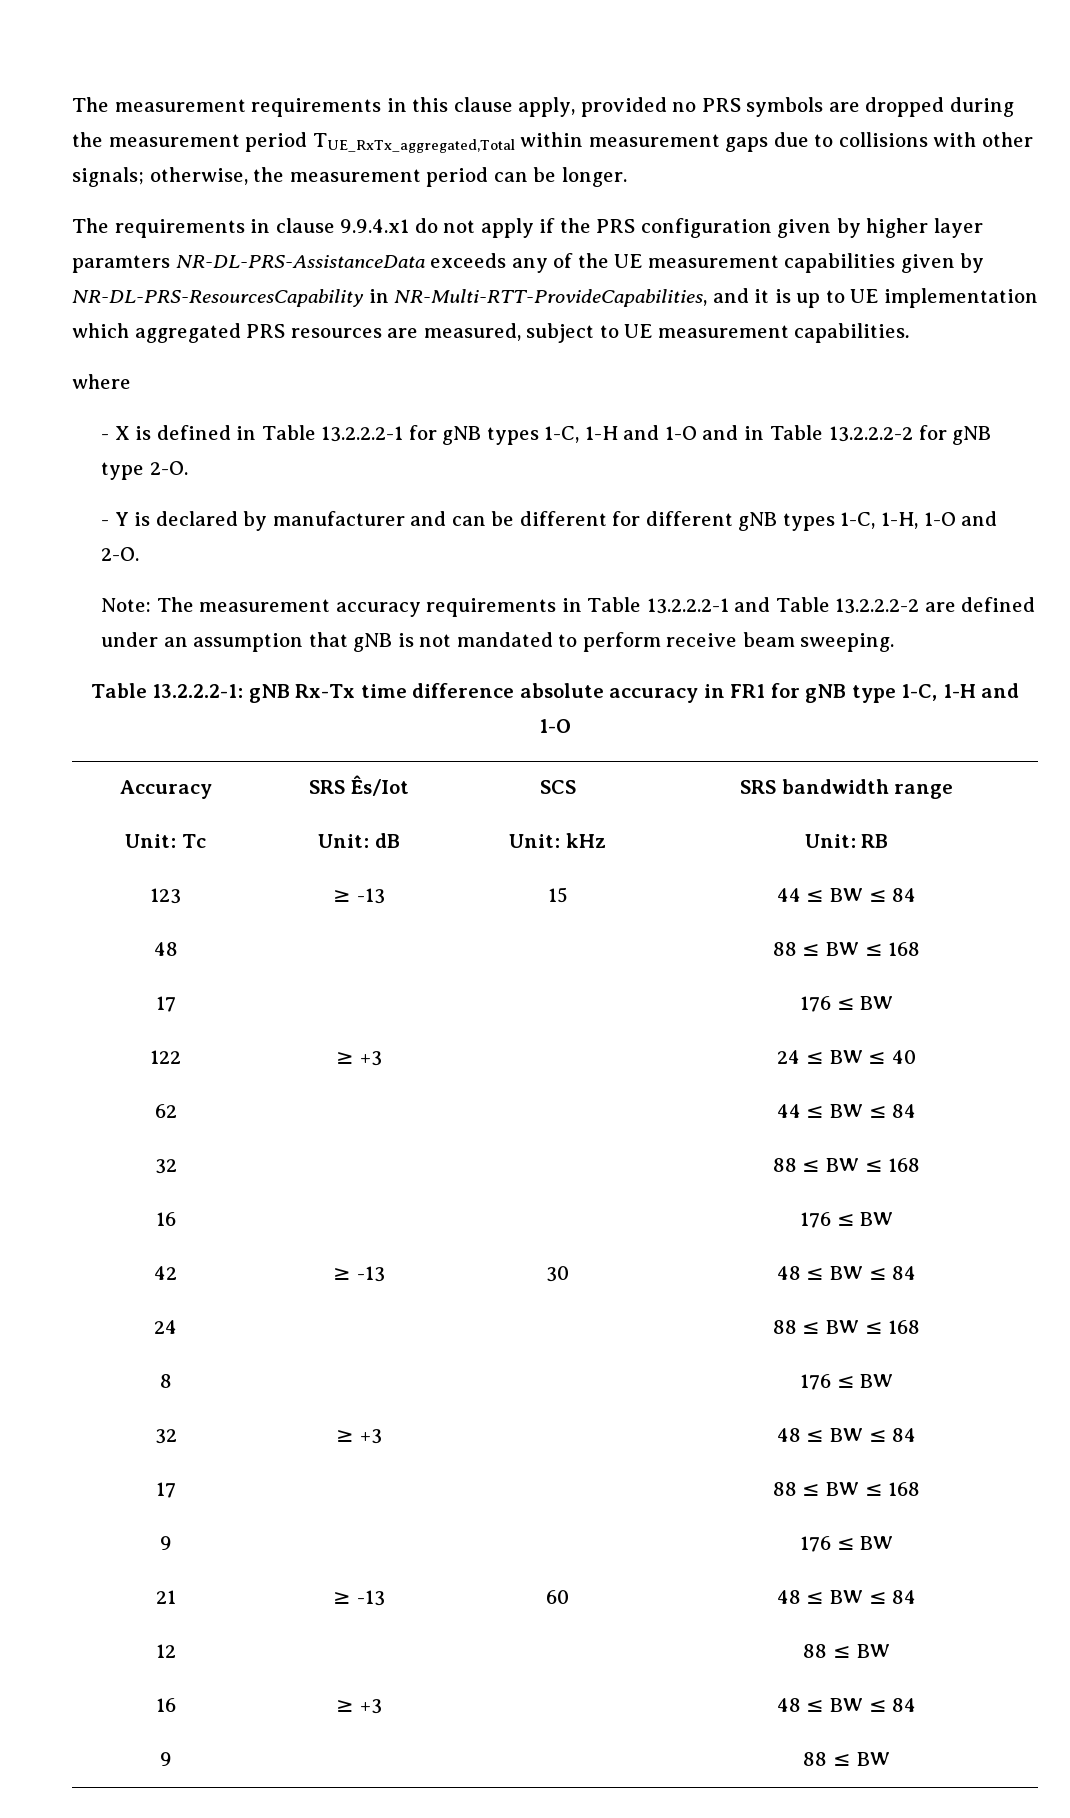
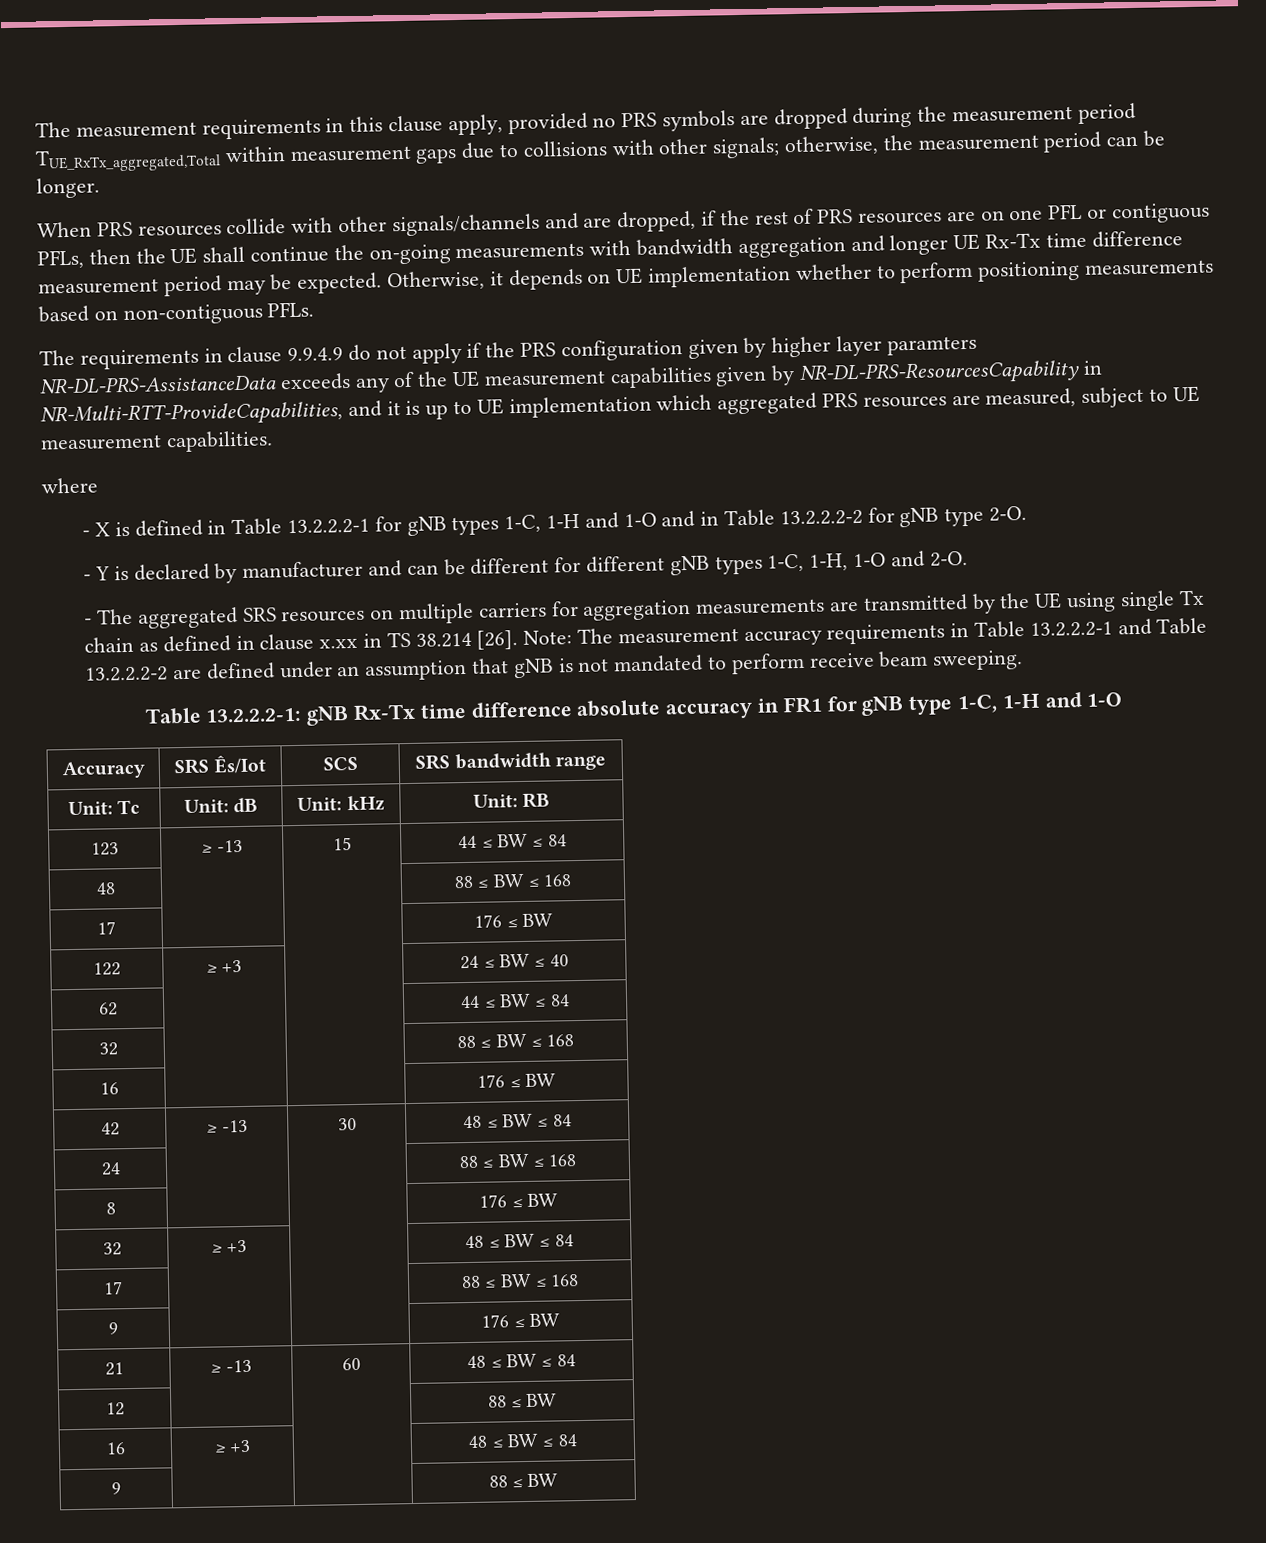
+ When PRS resources collide with other signals/channels and are dropped, if the rest of PRS resources are on one PFL or contiguous PFLs, then the UE shall continue the on-going measurements with bandwidth aggregation and longer UE Rx-Tx time difference measurement period may be expected. Otherwise, it depends on UE implementation whether to perform positioning measurements based on non-contiguous PFLs.
- The requirements in clause 9.9.4.x1 do not apply if the PRS configuration given by higher layer paramters NR-DL-PRS-AssistanceData exceeds any of the UE measurement capabilities given by NR-DL-PRS-ResourcesCapability in NR-Multi-RTT-ProvideCapabilities, and it is up to UE implementation which aggregated PRS resources are measured, subject to UE measurement capabilities.
+ The requirements in clause 9.9.4.9 do not apply if the PRS configuration given by higher layer paramters NR-DL-PRS-AssistanceData exceeds any of the UE measurement capabilities given by NR-DL-PRS-ResourcesCapability in NR-Multi-RTT-ProvideCapabilities, and it is up to UE implementation which aggregated PRS resources are measured, subject to UE measurement capabilities.
+ - The aggregated SRS resources on multiple carriers for aggregation measurements are transmitted by the UE using single Tx chain as defined in clause x.xx in TS 38.214 [26].

